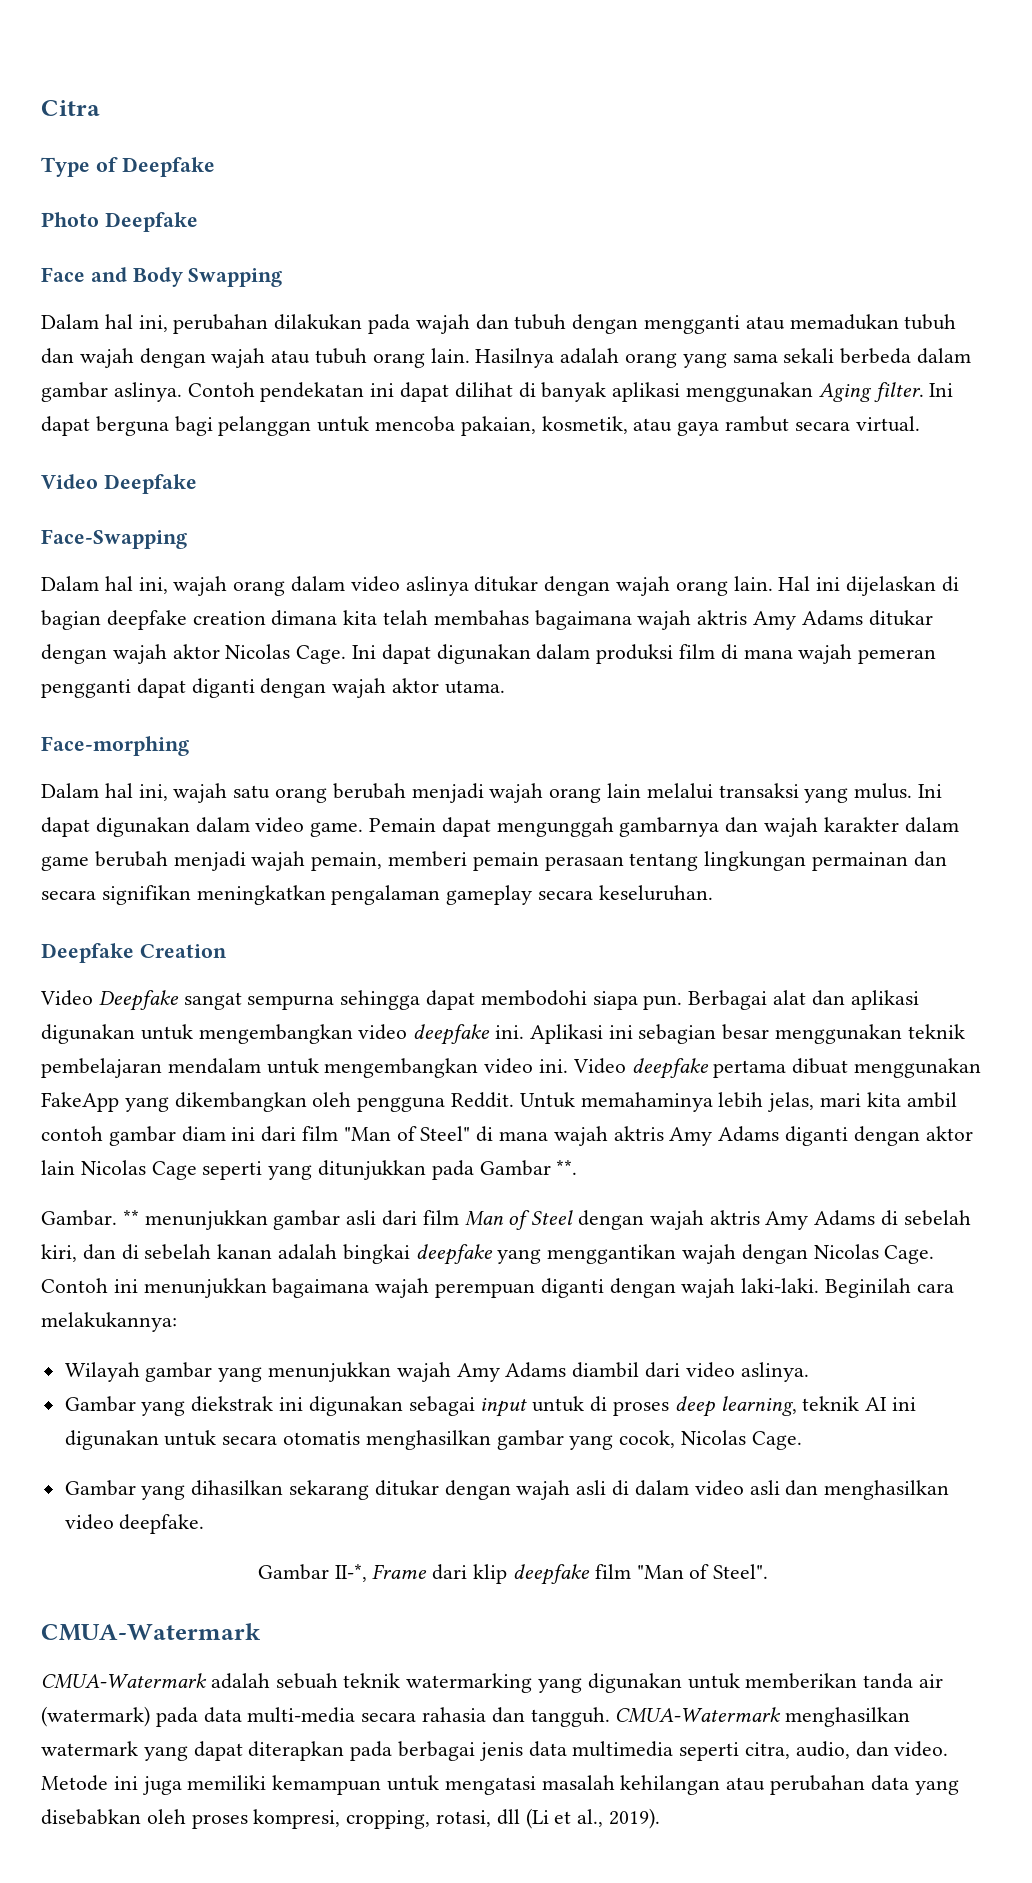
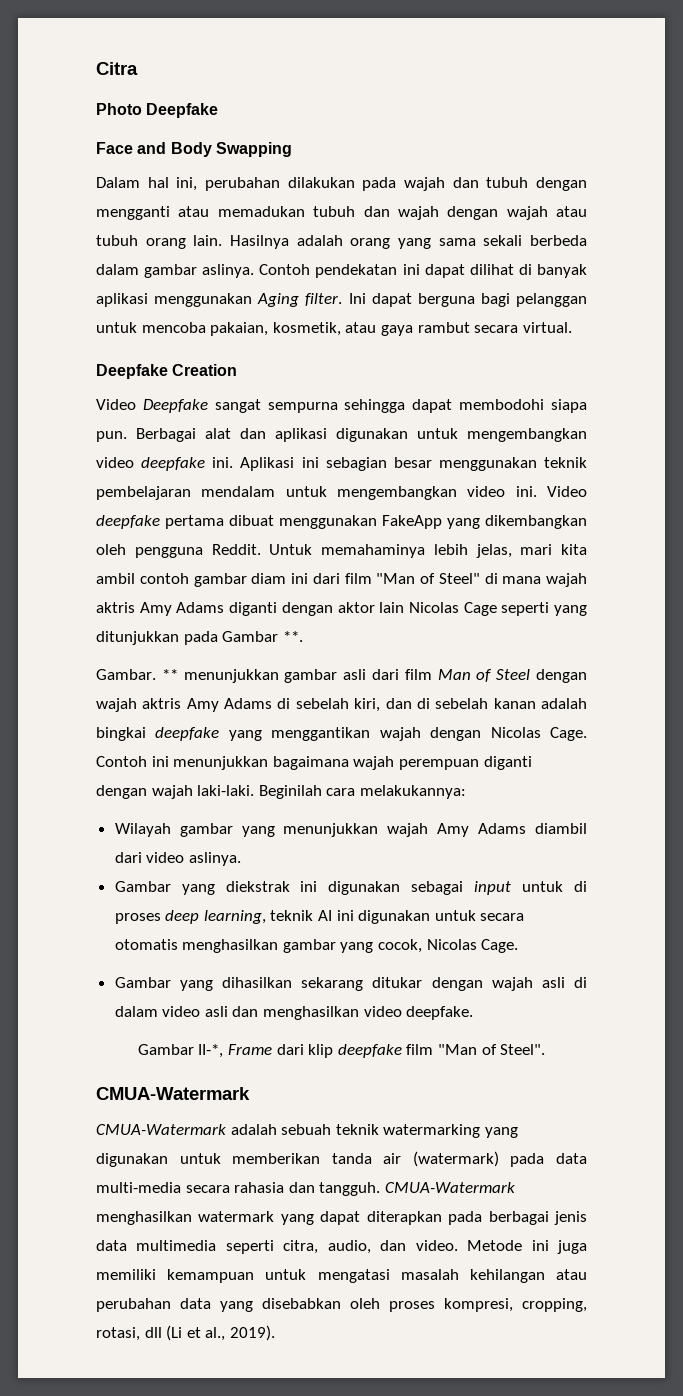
- Type of Deepfake
  Ini dapat berguna bagi pelanggan untuk mencoba pakaian, kosmetik, atau gaya rambut secara virtual.
- Video Deepfake
- Face-Swapping
- Dalam hal ini, wajah orang dalam video aslinya ditukar dengan wajah orang lain. Hal ini dijelaskan di bagian deepfake creation dimana kita telah membahas bagaimana wajah aktris Amy Adams ditukar dengan wajah aktor Nicolas Cage. Ini dapat digunakan dalam produksi film di mana wajah pemeran pengganti dapat diganti dengan wajah aktor utama.
- Face-morphing
- Dalam hal ini, wajah satu orang berubah menjadi wajah orang lain melalui transaksi yang mulus. Ini dapat digunakan dalam video game. Pemain dapat mengunggah gambarnya dan wajah karakter dalam game berubah menjadi wajah pemain, memberi pemain perasaan tentang lingkungan permainan dan secara signifikan meningkatkan pengalaman gameplay secara keseluruhan.

